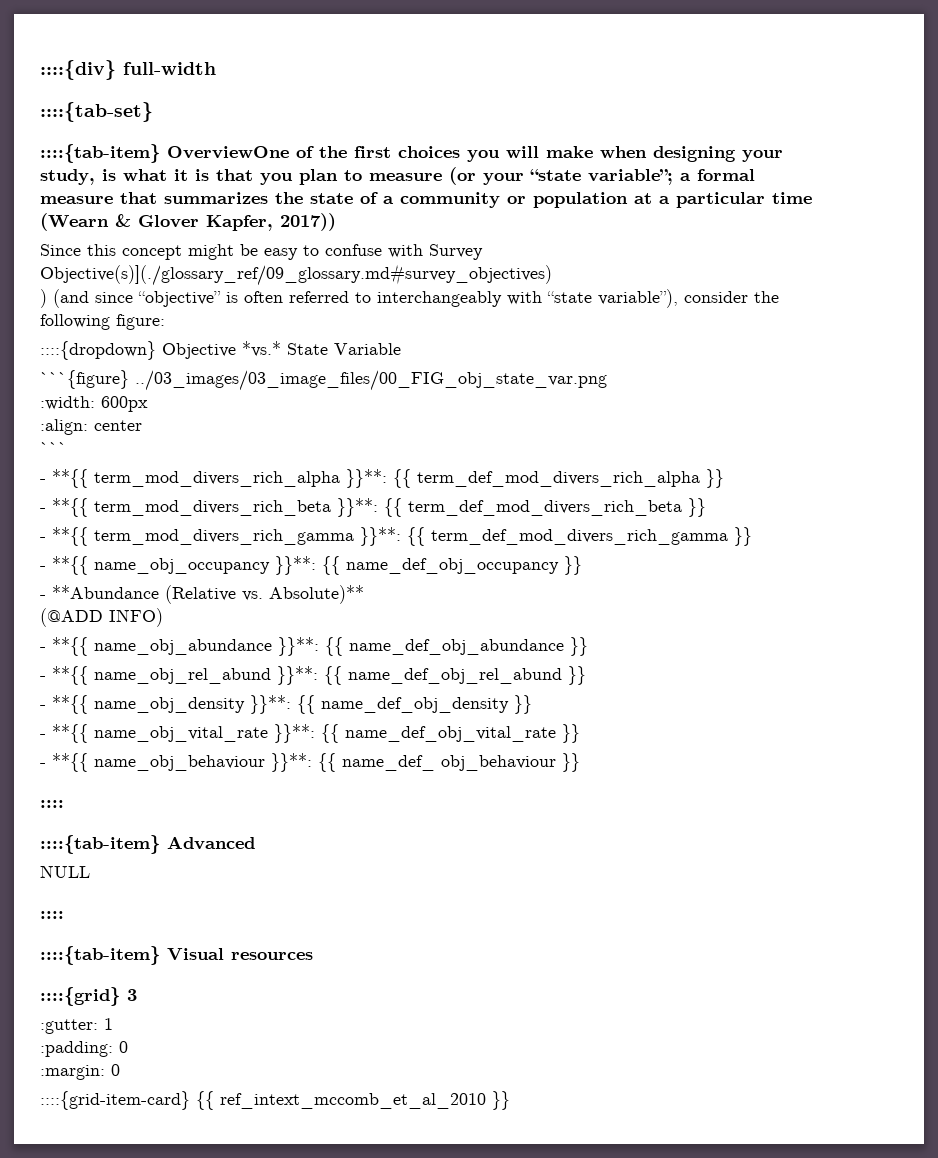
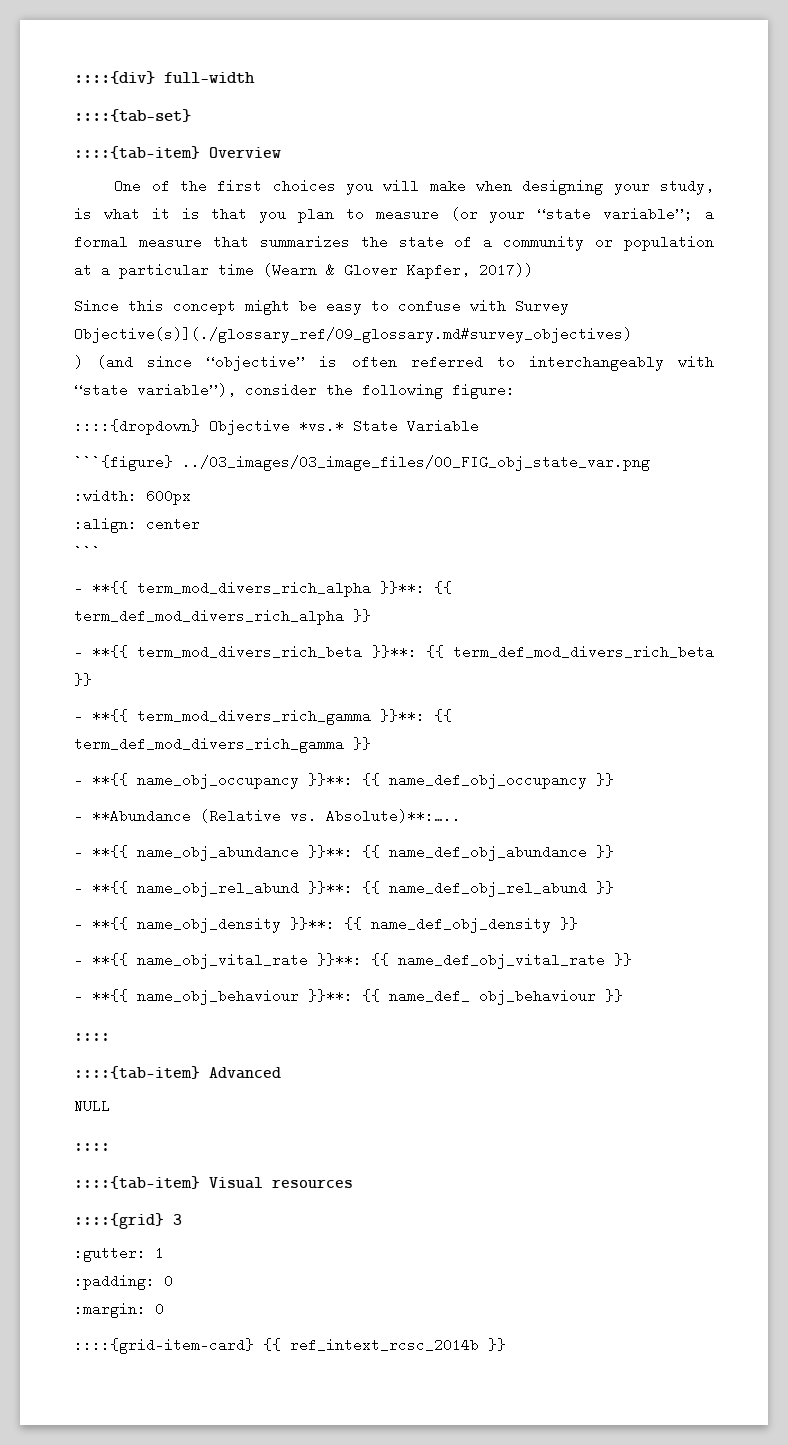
- ::::{tab-item} OverviewOne of the first choices you will make when designing your study, is what it is that you plan to measure (or your “state variable”; a formal measure that summarizes the state of a community or population at a particular time (Wearn & Glover Kapfer, 2017))
+ ::::{tab-item} Overview
+ One of the first choices you will make when designing your study, is what it is that you plan to measure (or your “state variable”; a formal measure that summarizes the state of a community or population at a particular time (Wearn & Glover Kapfer, 2017))
- - **Abundance (Relative vs. Absolute)**
- (@ADD INFO)
+ - **Abundance (Relative vs. Absolute)**:…..
- ::::{grid-item-card} {{ ref_intext_mccomb_et_al_2010 }}
+ ::::{grid-item-card} {{ ref_intext_rcsc_2014b }}

